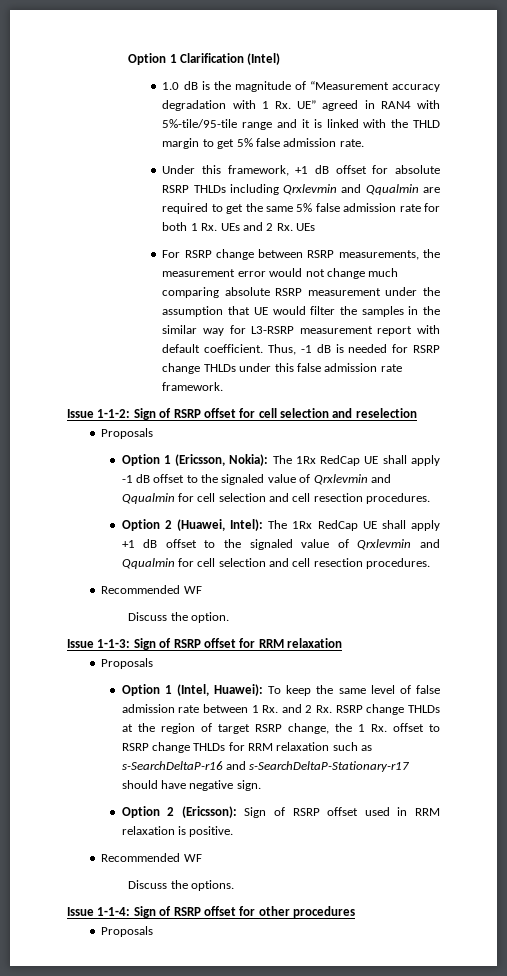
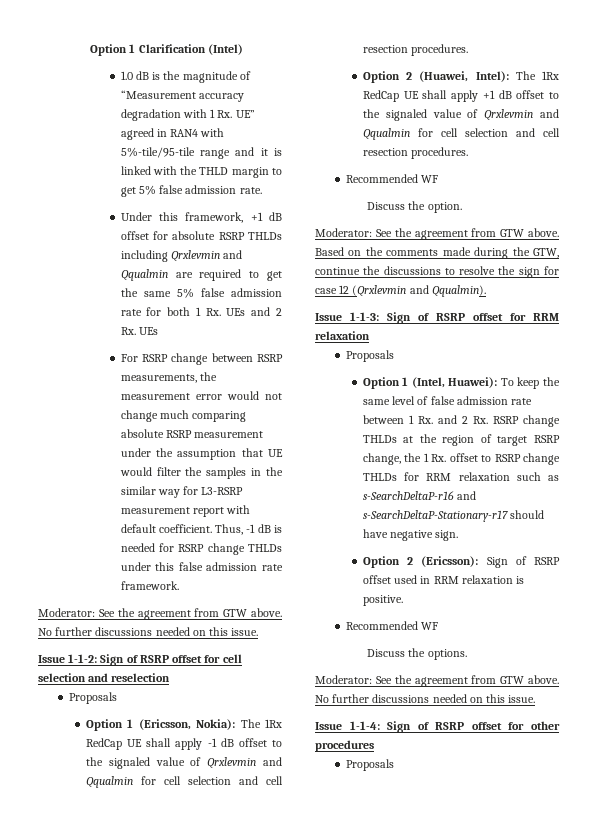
  Thus, -1 dB is needed for RSRP change THLDs under this false admission rate framework.
+ Moderator: See the agreement from GTW above. No further discussions needed on this issue.
+ Moderator: See the agreement from GTW above. Based on the comments made during the GTW, continue the discussions to resolve the sign for case 12 (Qrxlevmin and Qqualmin).
  Discuss the options.
+ Moderator: See the agreement from GTW above. No further discussions needed on this issue.

